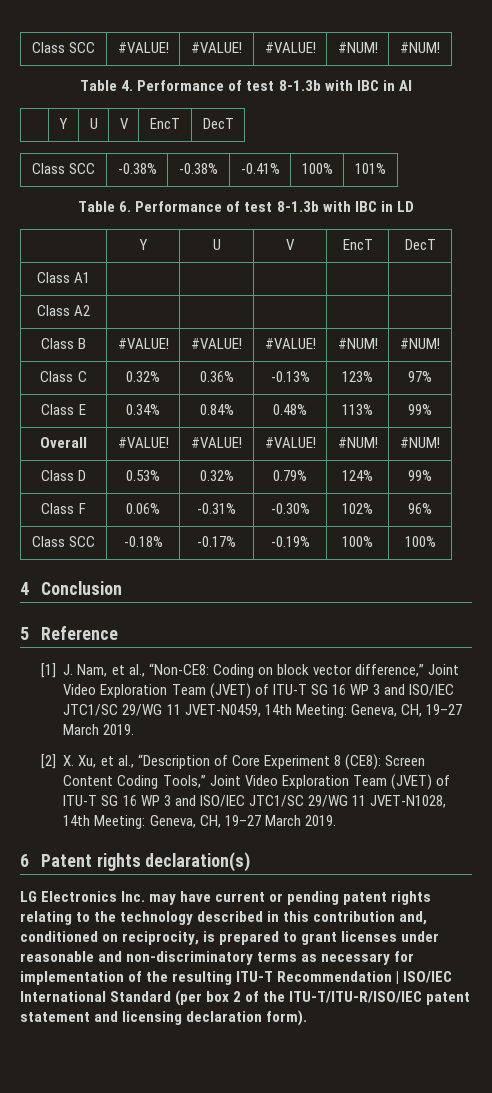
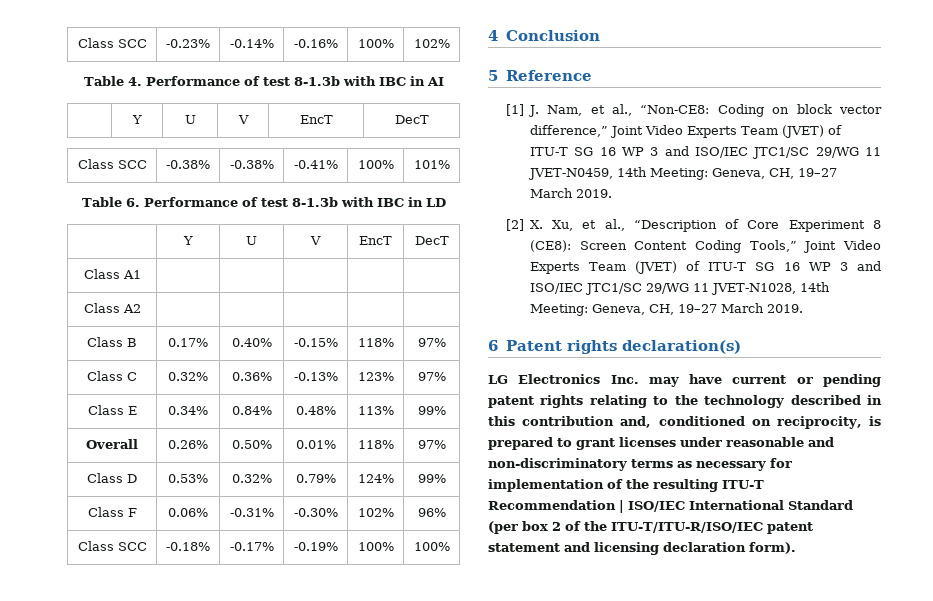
- Class SCC | #VALUE! | #VALUE! | #VALUE! | #NUM! | #NUM!
+ Class SCC | -0.23% | -0.14% | -0.16% | 100% | 102%
- Class B | #VALUE! | #VALUE! | #VALUE! | #NUM! | #NUM!
+ Class B | 0.17% | 0.40% | -0.15% | 118% | 97%
- Overall | #VALUE! | #VALUE! | #VALUE! | #NUM! | #NUM!
+ Overall | 0.26% | 0.50% | 0.01% | 118% | 97%
- [1] J. Nam, et al., “Non-CE8: Coding on block vector difference,” Joint Video Exploration Team (JVET) of ITU-T SG 16 WP 3 and ISO/IEC JTC1/SC 29/WG 11 JVET-N0459, 14th Meeting: Geneva, CH, 19–27 March 2019.
+ [1] J. Nam, et al., “Non-CE8: Coding on block vector difference,” Joint Video Experts Team (JVET) of ITU-T SG 16 WP 3 and ISO/IEC JTC1/SC 29/WG 11 JVET-N0459, 14th Meeting: Geneva, CH, 19–27 March 2019.
- [2] X. Xu, et al., “Description of Core Experiment 8 (CE8): Screen Content Coding Tools,” Joint Video Exploration Team (JVET) of ITU-T SG 16 WP 3 and ISO/IEC JTC1/SC 29/WG 11 JVET-N1028, 14th Meeting: Geneva, CH, 19–27 March 2019.
+ [2] X. Xu, et al., “Description of Core Experiment 8 (CE8): Screen Content Coding Tools,” Joint Video Experts Team (JVET) of ITU-T SG 16 WP 3 and ISO/IEC JTC1/SC 29/WG 11 JVET-N1028, 14th Meeting: Geneva, CH, 19–27 March 2019.

